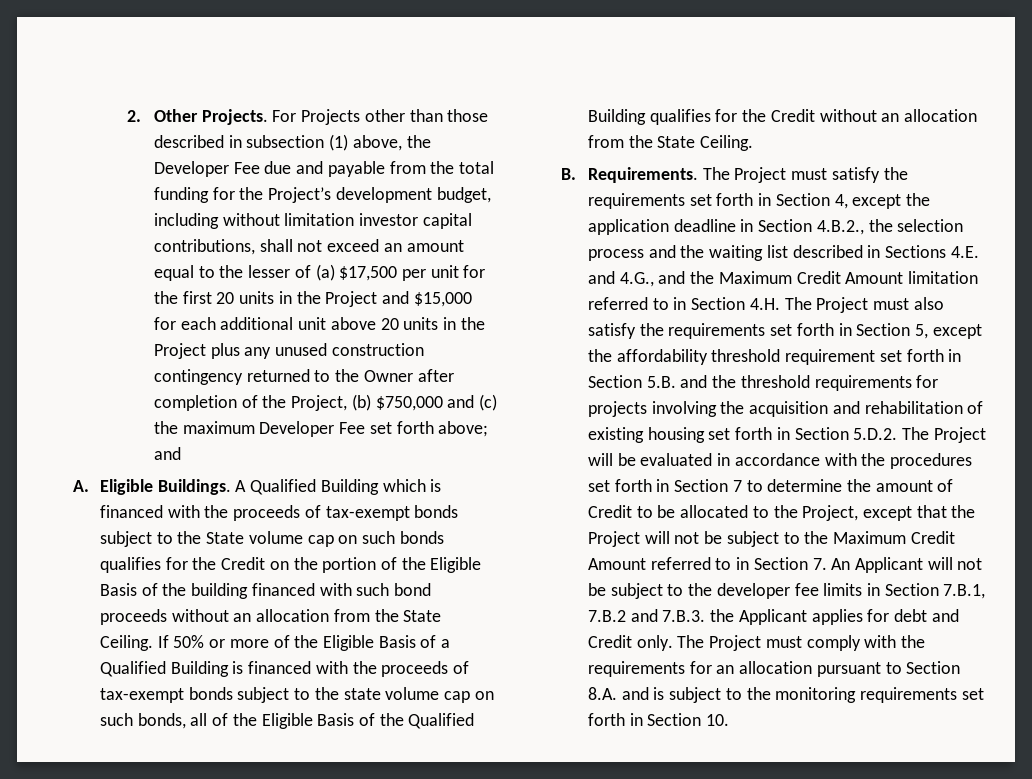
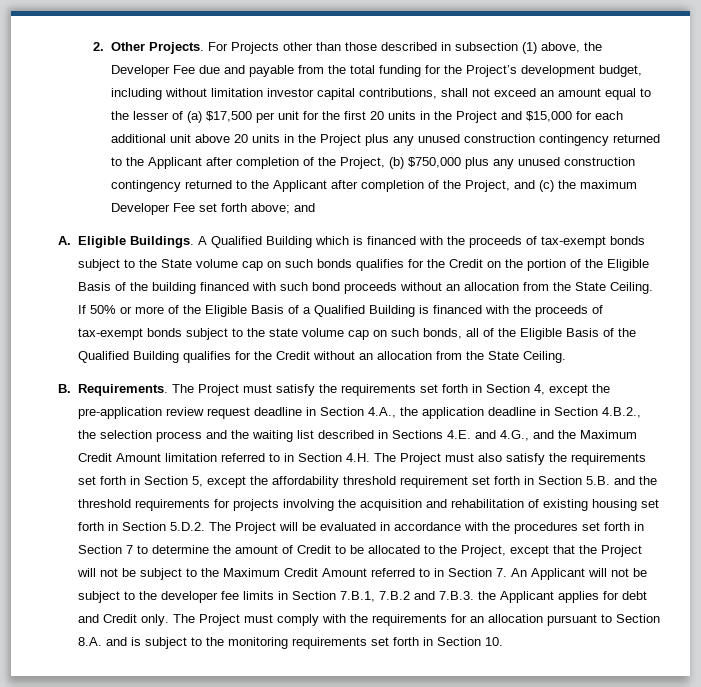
- For Projects other than those described in subsection (1) above, the Developer Fee due and payable from the total funding for the Project’s development budget, including without limitation investor capital contributions, shall not exceed an amount equal to the lesser of (a) $17,500 per unit for the first 20 units in the Project and $15,000 for each additional unit above 20 units in the Project plus any unused construction contingency returned to the Owner after completion of the Project, (b) $750,000 and (c) the maximum Developer Fee set forth above;
+ For Projects other than those described in subsection (1) above, the Developer Fee due and payable from the total funding for the Project’s development budget, including without limitation investor capital contributions, shall not exceed an amount equal to the lesser of (a) $17,500 per unit for the first 20 units in the Project and $15,000 for each additional unit above 20 units in the Project plus any unused construction contingency returned to the Applicant after completion of the Project, (b) $750,000 plus any unused construction contingency returned to the Applicant after completion of the Project, and (c) the maximum Developer Fee set forth above;
- The Project must satisfy the requirements set forth in Section 4, except the application deadline in Section 4.B.2., the selection process and the waiting list described in Sections 4.E. and 4.G., and the Maximum Credit Amount limitation referred to in Section 4.H. The Project must also satisfy the requirements set forth in Section 5, except the affordability threshold requirement set forth in Section 5.B. and the threshold requirements for projects involving the acquisition and rehabilitation of existing housing set forth in Section 5.D.2. The Project will be evaluated in accordance with the procedures set forth in Section 7 to determine the amount of Credit to be allocated to the Project, except that the Project will not be subject to the Maximum Credit Amount referred to in Section 7. An Applicant will not be subject to the developer fee limits in Section 7.B.1, 7.B.2 and 7.B.3. the Applicant applies for debt and Credit only.
+ The Project must satisfy the requirements set forth in Section 4, except the pre-application review request deadline in Section 4.A., the application deadline in Section 4.B.2., the selection process and the waiting list described in Sections 4.E. and 4.G., and the Maximum Credit Amount limitation referred to in Section 4.H. The Project must also satisfy the requirements set forth in Section 5, except the affordability threshold requirement set forth in Section 5.B. and the threshold requirements for projects involving the acquisition and rehabilitation of existing housing set forth in Section 5.D.2. The Project will be evaluated in accordance with the procedures set forth in Section 7 to determine the amount of Credit to be allocated to the Project, except that the Project will not be subject to the Maximum Credit Amount referred to in Section 7. An Applicant will not be subject to the developer fee limits in Section 7.B.1, 7.B.2 and 7.B.3. the Applicant applies for debt and Credit only.

